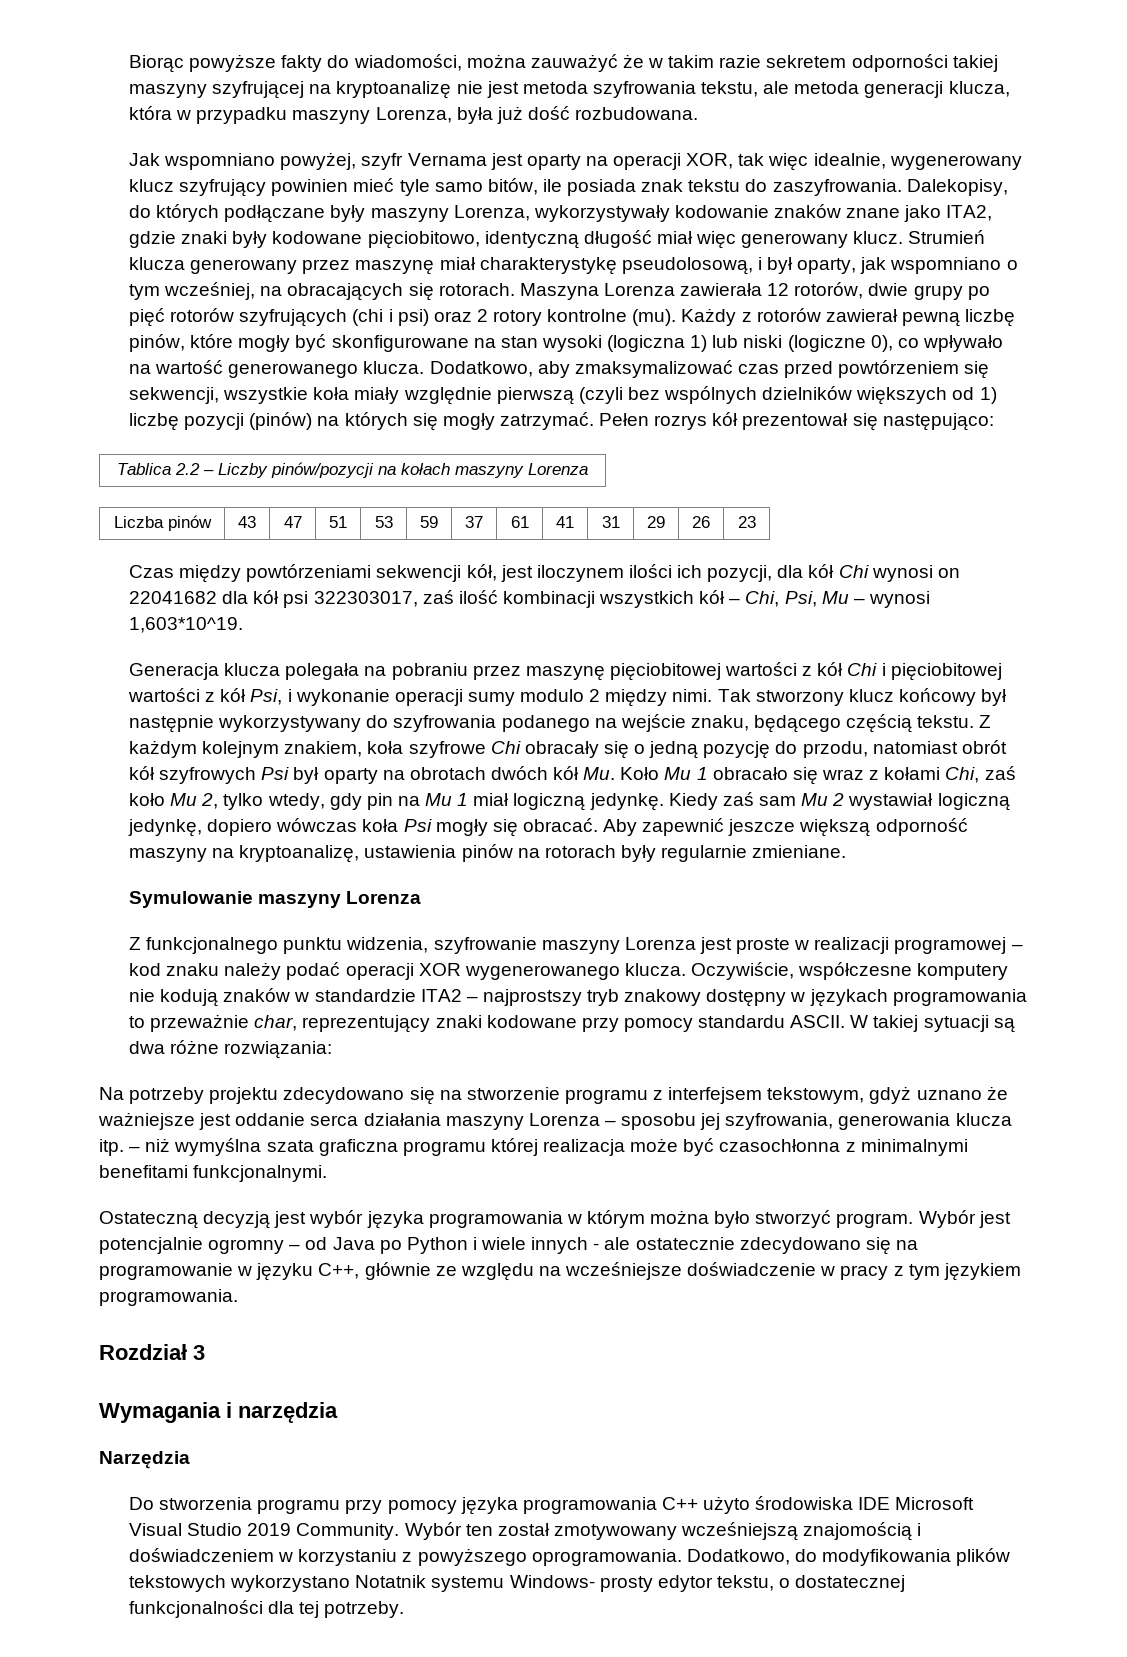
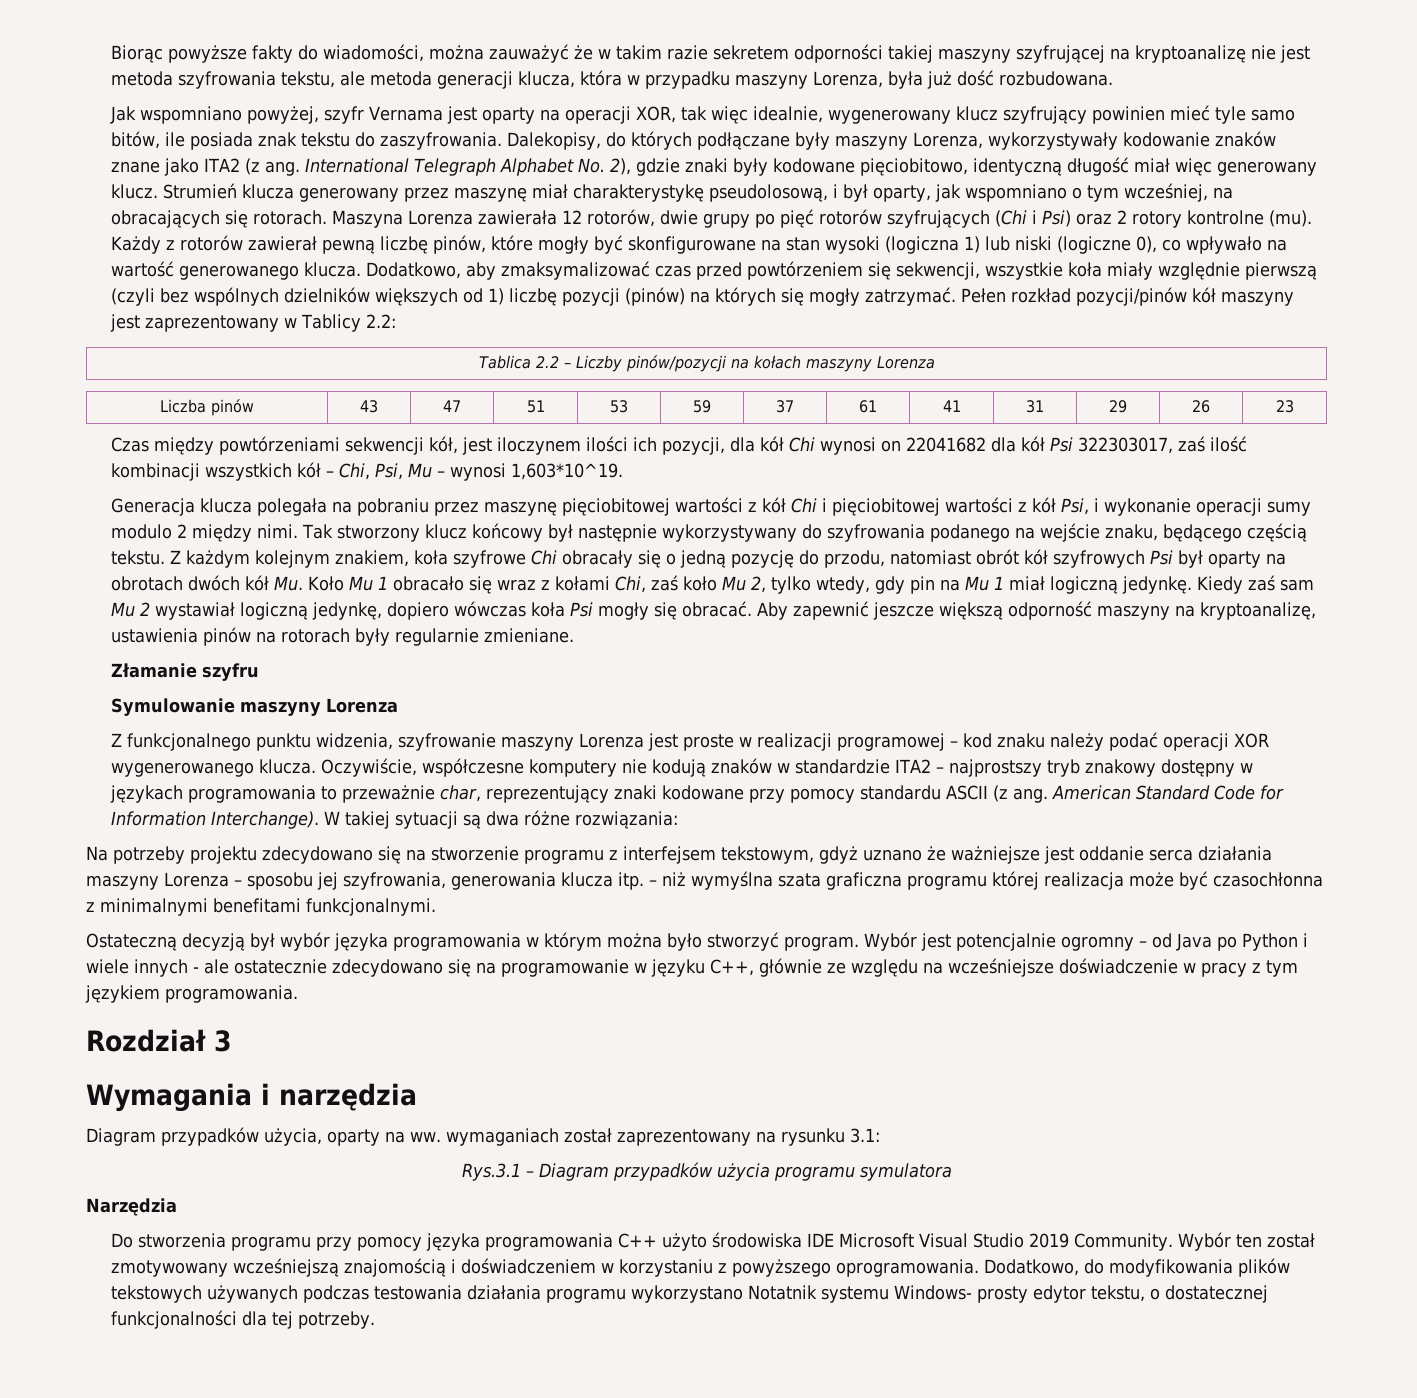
- Dalekopisy, do których podłączane były maszyny Lorenza, wykorzystywały kodowanie znaków znane jako ITA2, gdzie znaki były kodowane pięciobitowo, identyczną długość miał więc generowany klucz.
+ Dalekopisy, do których podłączane były maszyny Lorenza, wykorzystywały kodowanie znaków znane jako ITA2 (z ang. International Telegraph Alphabet No. 2), gdzie znaki były kodowane pięciobitowo, identyczną długość miał więc generowany klucz.
- Maszyna Lorenza zawierała 12 rotorów, dwie grupy po pięć rotorów szyfrujących (chi i psi) oraz 2 rotory kontrolne (mu).
+ Maszyna Lorenza zawierała 12 rotorów, dwie grupy po pięć rotorów szyfrujących (Chi i Psi) oraz 2 rotory kontrolne (mu).
- Pełen rozrys kół prezentował się następująco:
+ Pełen rozkład pozycji/pinów kół maszyny jest zaprezentowany w Tablicy 2.2:
- Czas między powtórzeniami sekwencji kół, jest iloczynem ilości ich pozycji, dla kół Chi wynosi on 22041682 dla kół psi 322303017, zaś ilość kombinacji wszystkich kół – Chi, Psi, Mu – wynosi 1,603*10^19.
+ Czas między powtórzeniami sekwencji kół, jest iloczynem ilości ich pozycji, dla kół Chi wynosi on 22041682 dla kół Psi 322303017, zaś ilość kombinacji wszystkich kół – Chi, Psi, Mu – wynosi 1,603*10^19.
+ Złamanie szyfru
- Oczywiście, współczesne komputery nie kodują znaków w standardzie ITA2 – najprostszy tryb znakowy dostępny w językach programowania to przeważnie char, reprezentujący znaki kodowane przy pomocy standardu ASCII.
+ Oczywiście, współczesne komputery nie kodują znaków w standardzie ITA2 – najprostszy tryb znakowy dostępny w językach programowania to przeważnie char, reprezentujący znaki kodowane przy pomocy standardu ASCII (z ang. American Standard Code for Information Interchange).
- Ostateczną decyzją jest wybór języka programowania w którym można było stworzyć program.
+ Ostateczną decyzją był wybór języka programowania w którym można było stworzyć program.
+ Diagram przypadków użycia, oparty na ww. wymaganiach został zaprezentowany na rysunku 3.1:
+ Rys.3.1 – Diagram przypadków użycia programu symulatora
- Dodatkowo, do modyfikowania plików tekstowych wykorzystano Notatnik systemu Windows- prosty edytor tekstu, o dostatecznej funkcjonalności dla tej potrzeby.
+ Dodatkowo, do modyfikowania plików tekstowych używanych podczas testowania działania programu wykorzystano Notatnik systemu Windows- prosty edytor tekstu, o dostatecznej funkcjonalności dla tej potrzeby.

